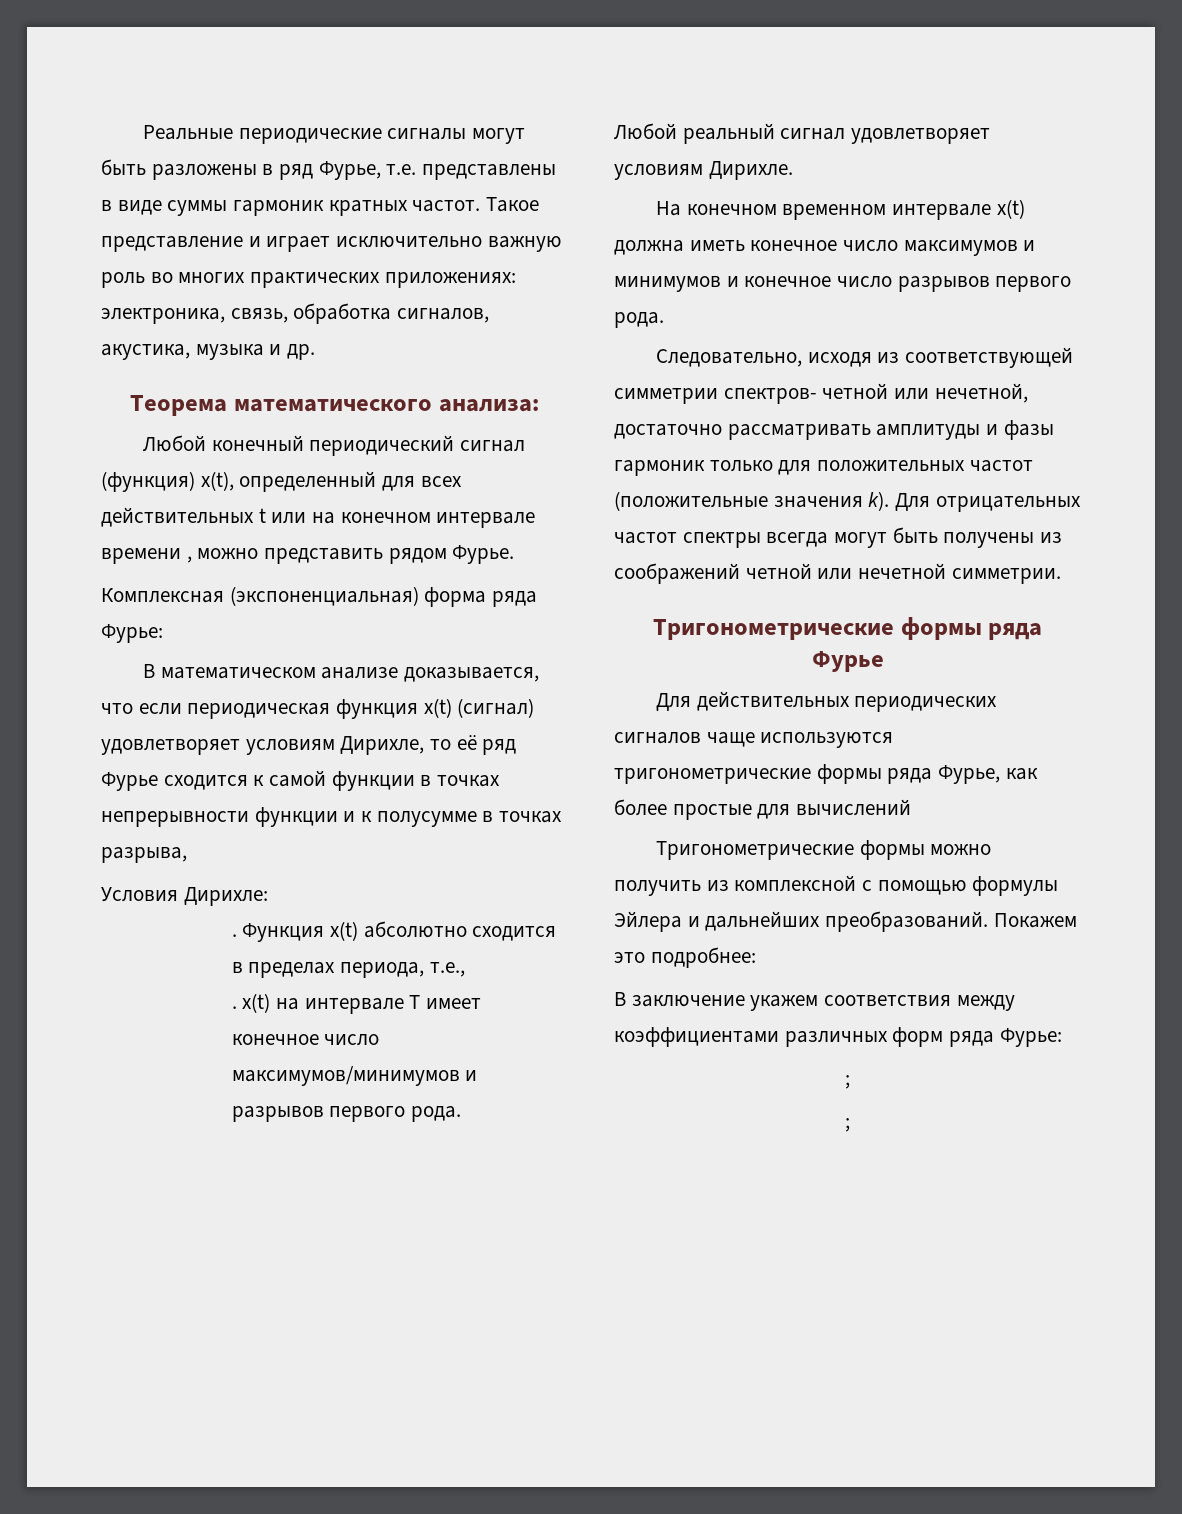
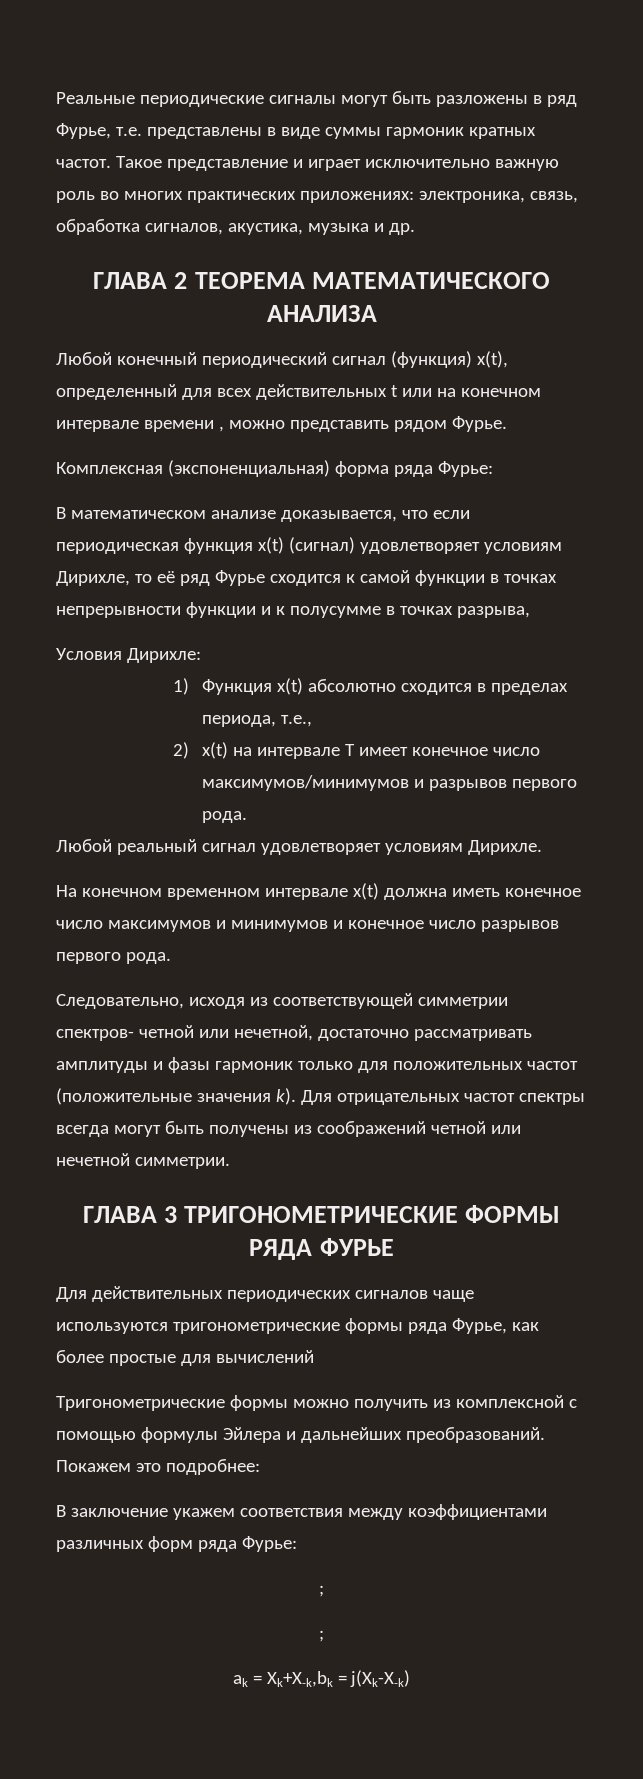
- Теорема математического анализа:
+ ГЛАВА 2 ТЕОРЕМА МАТЕМАТИЧЕСКОГО АНАЛИЗА
- . Функция x(t) абсолютно сходится в пределах периода, т.е.,
+ 1) Функция x(t) абсолютно сходится в пределах периода, т.е.,
- . x(t) на интервале Т имеет конечное число максимумов/минимумов и разрывов первого рода.
+ 2) x(t) на интервале Т имеет конечное число максимумов/минимумов и разрывов первого рода.
- Тригонометрические формы ряда Фурье
+ ГЛАВА 3 ТРИГОНОМЕТРИЧЕСКИЕ ФОРМЫ РЯДА ФУРЬЕ
+ ak = Xk+X-k,bk = j(Xk-X-k)

